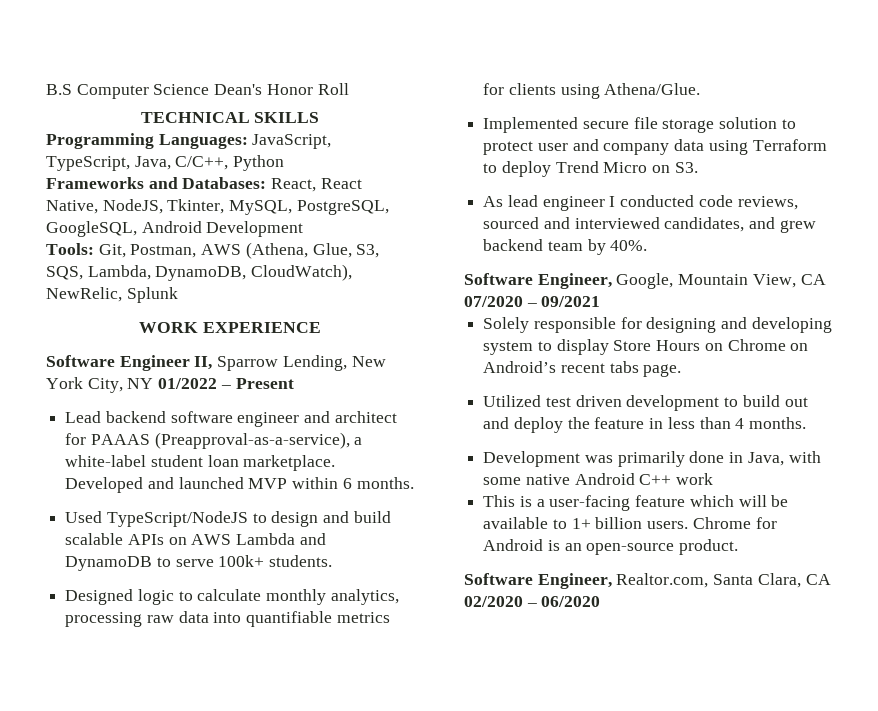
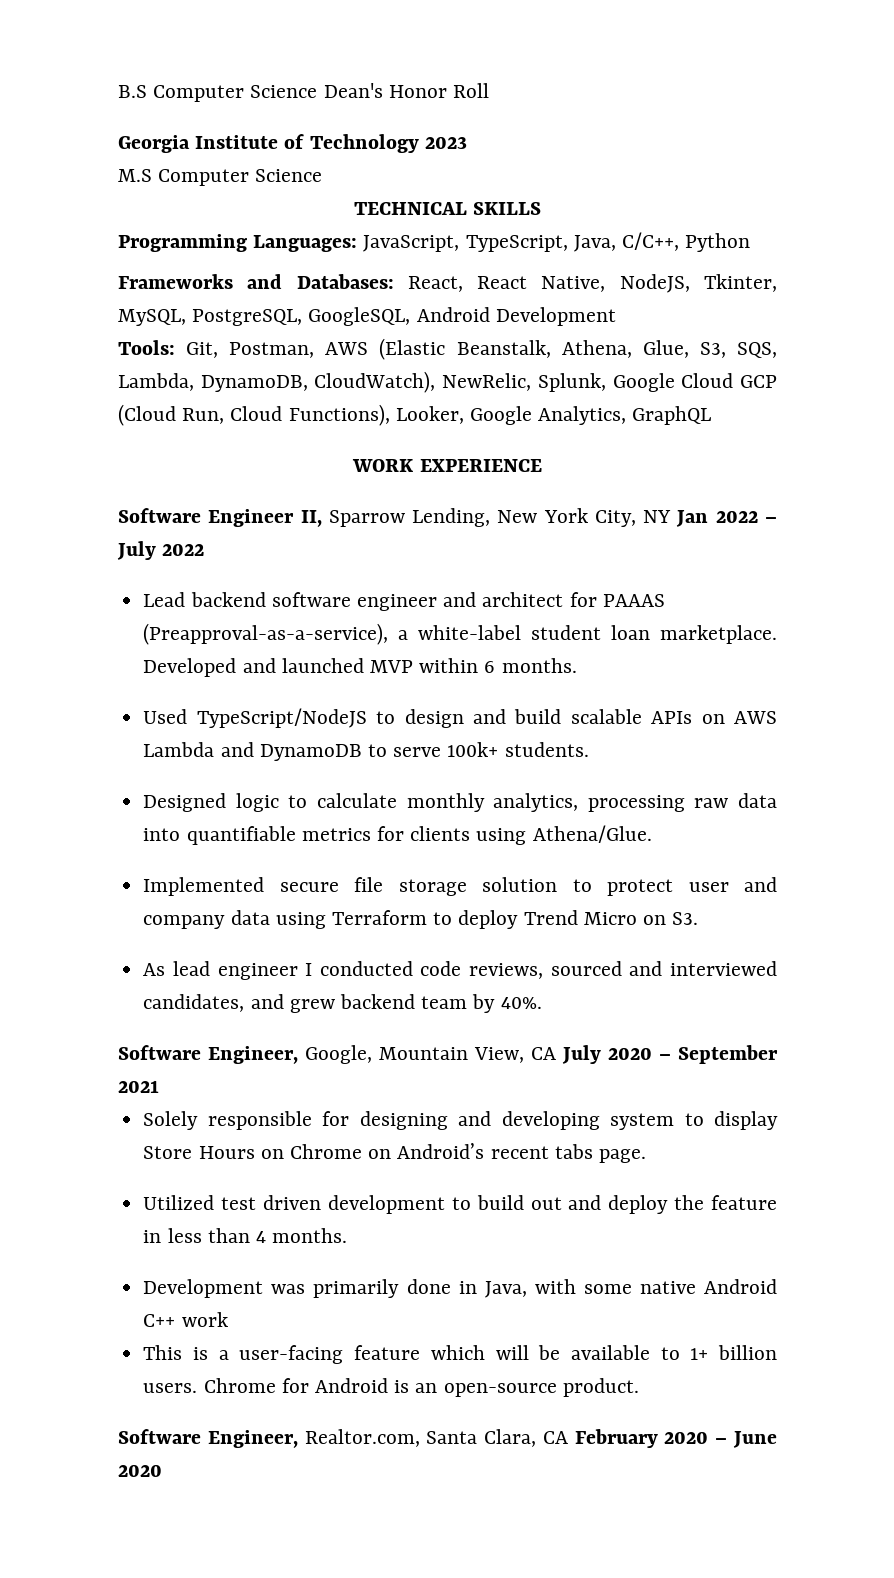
+ Georgia Institute of Technology 2023
+ M.S Computer Science
- Tools: Git, Postman, AWS (Athena, Glue, S3, SQS, Lambda, DynamoDB, CloudWatch), NewRelic, Splunk
+ Tools: Git, Postman, AWS (Elastic Beanstalk, Athena, Glue, S3, SQS, Lambda, DynamoDB, CloudWatch), NewRelic, Splunk, Google Cloud GCP (Cloud Run, Cloud Functions), Looker, Google Analytics, GraphQL
- Software Engineer II, Sparrow Lending, New York City, NY 01/2022 – Present
+ Software Engineer II, Sparrow Lending, New York City, NY Jan 2022 – July 2022
- Software Engineer, Google, Mountain View, CA 07/2020 – 09/2021
+ Software Engineer, Google, Mountain View, CA July 2020 – September 2021
- Software Engineer, Realtor.com, Santa Clara, CA 02/2020 – 06/2020
+ Software Engineer, Realtor.com, Santa Clara, CA February 2020 – June 2020

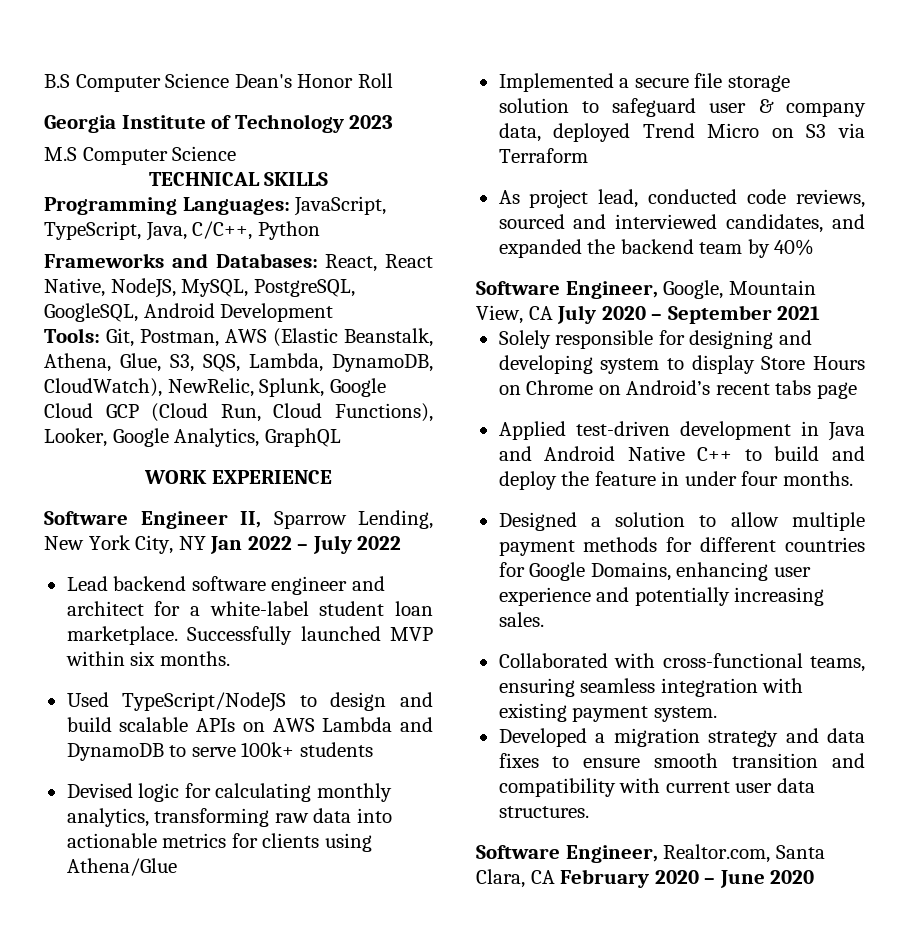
- Frameworks and Databases: React, React Native, NodeJS, Tkinter, MySQL, PostgreSQL, GoogleSQL, Android Development
+ Frameworks and Databases: React, React Native, NodeJS, MySQL, PostgreSQL, GoogleSQL, Android Development
- Lead backend software engineer and architect for PAAAS (Preapproval-as-a-service), a white-label student loan marketplace.
+ Lead backend software engineer and architect for a white-label student loan marketplace.
- Developed and launched MVP within 6 months.
+ Successfully launched MVP within six months.
- Used TypeScript/NodeJS to design and build scalable APIs on AWS Lambda and DynamoDB to serve 100k+ students.
- Designed logic to calculate monthly analytics, processing raw data into quantifiable metrics for clients using Athena/Glue.
+ Used TypeScript/NodeJS to design and build scalable APIs on AWS Lambda and DynamoDB to serve 100k+ students
+ Devised logic for calculating monthly analytics, transforming raw data into actionable metrics for clients using Athena/Glue
- Implemented secure file storage solution to protect user and company data using Terraform to deploy Trend Micro on S3.
- As lead engineer I conducted code reviews, sourced and interviewed candidates, and grew backend team by 40%.
+ Implemented a secure file storage solution to safeguard user & company data, deployed Trend Micro on S3 via Terraform
+ As project lead, conducted code reviews, sourced and interviewed candidates, and expanded the backend team by 40%
- Solely responsible for designing and developing system to display Store Hours on Chrome on Android’s recent tabs page.
- Utilized test driven development to build out and deploy the feature in less than 4 months.
- Development was primarily done in Java, with some native Android C++ work
- This is a user-facing feature which will be available to 1+ billion users. Chrome for Android is an open-source product.
+ Solely responsible for designing and developing system to display Store Hours on Chrome on Android’s recent tabs page
+ Applied test-driven development in Java and Android Native C++ to build and deploy the feature in under four months.
+ Designed a solution to allow multiple payment methods for different countries for Google Domains, enhancing user experience and potentially increasing sales.
+ Collaborated with cross-functional teams, ensuring seamless integration with existing payment system.
+ Developed a migration strategy and data fixes to ensure smooth transition and compatibility with current user data structures.

